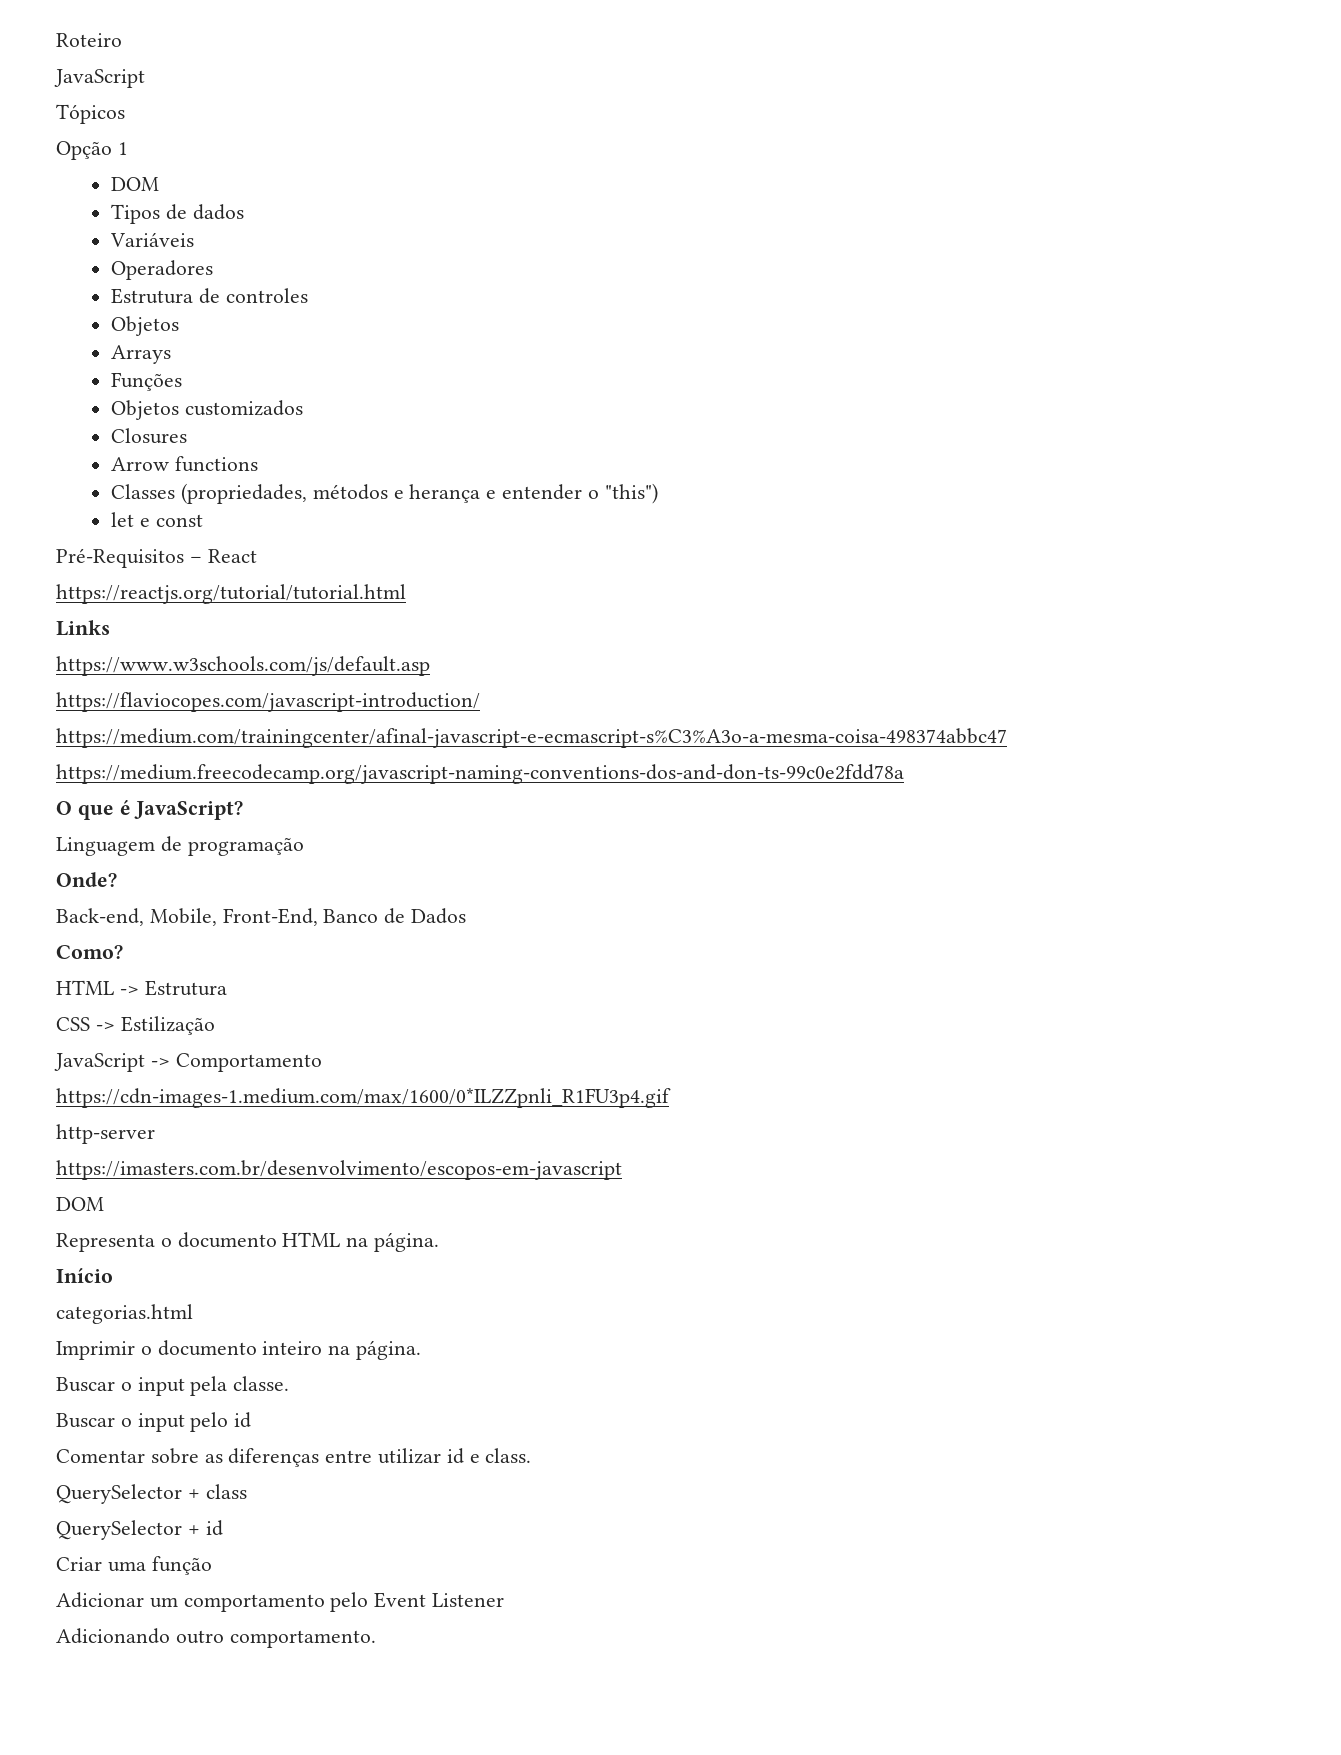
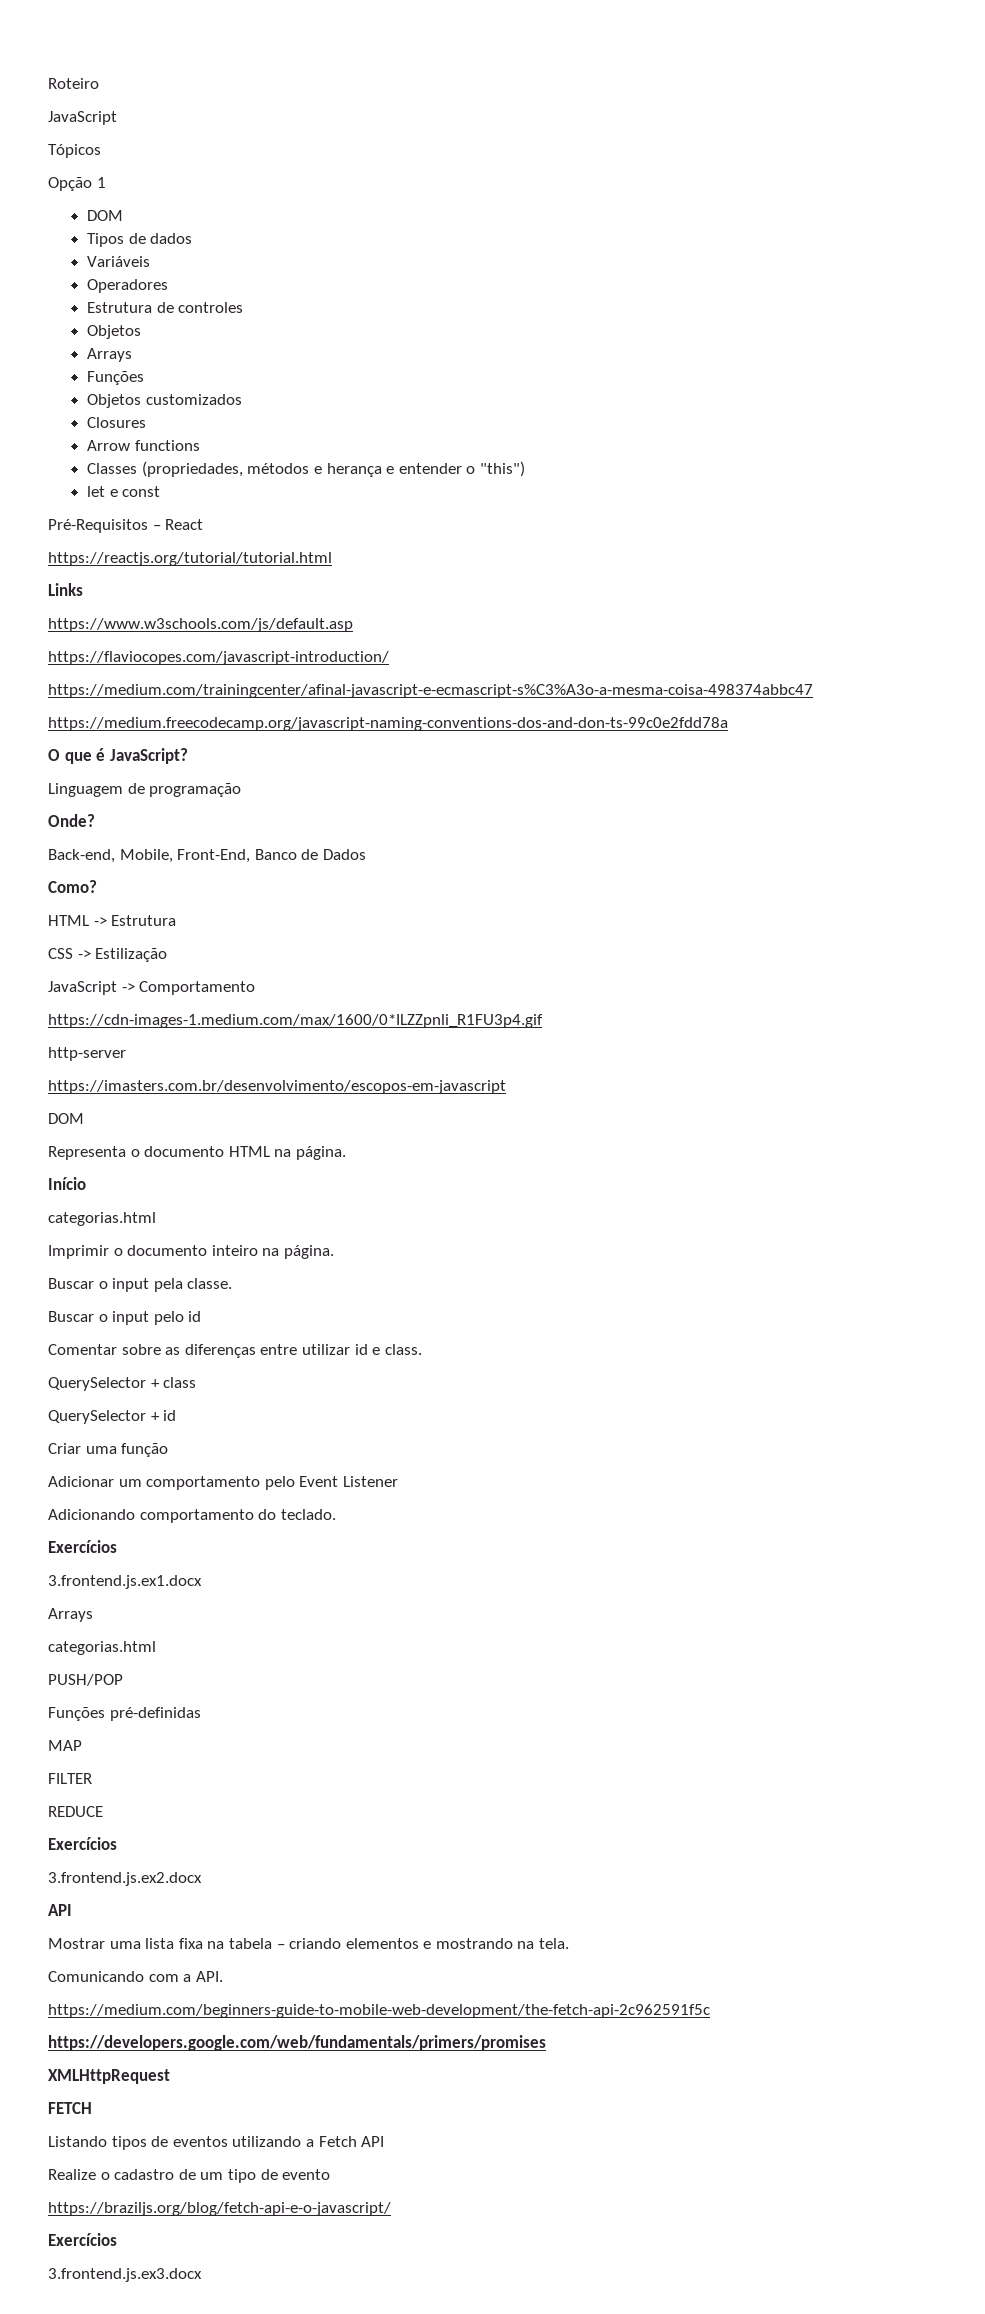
- Adicionando outro comportamento.
+ Adicionando comportamento do teclado.
+ Exercícios
+ 3.frontend.js.ex1.docx
+ Arrays
+ categorias.html
+ PUSH/POP
+ Funções pré-definidas
+ MAP
+ FILTER
+ REDUCE
+ Exercícios
+ 3.frontend.js.ex2.docx
+ API
+ Mostrar uma lista fixa na tabela – criando elementos e mostrando na tela.
+ Comunicando com a API.
+ https://medium.com/beginners-guide-to-mobile-web-development/the-fetch-api-2c962591f5c
+ https://developers.google.com/web/fundamentals/primers/promises
+ XMLHttpRequest
+ FETCH
+ Listando tipos de eventos utilizando a Fetch API
+ Realize o cadastro de um tipo de evento
+ https://braziljs.org/blog/fetch-api-e-o-javascript/
+ Exercícios
+ 3.frontend.js.ex3.docx

